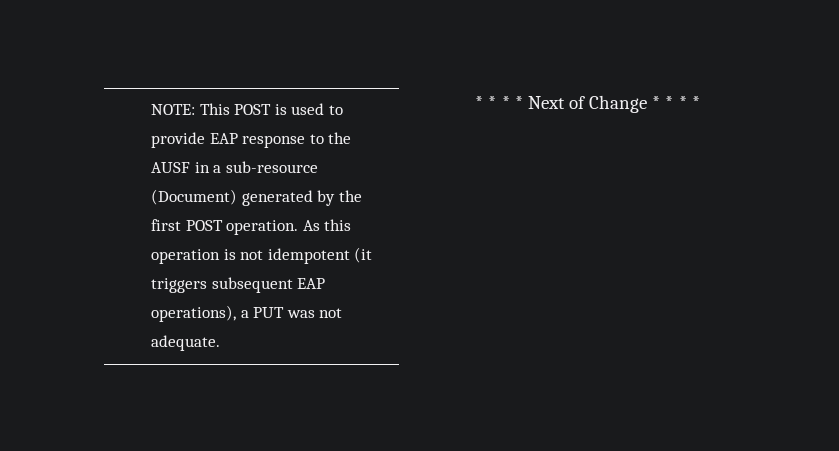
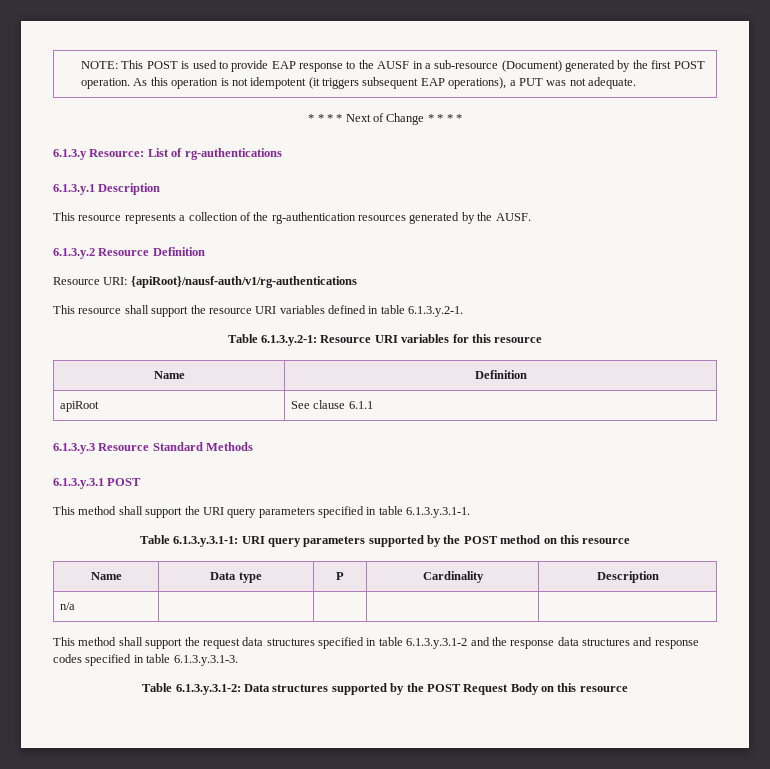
+ 6.1.3.y Resource: List of rg-authentications
+ 6.1.3.y.1 Description
+ This resource represents a collection of the rg-authentication resources generated by the AUSF.
+ 6.1.3.y.2 Resource Definition
+ Resource URI: {apiRoot}/nausf-auth/v1/rg-authentications
+ This resource shall support the resource URI variables defined in table 6.1.3.y.2-1.
+ Table 6.1.3.y.2-1: Resource URI variables for this resource
+ Name | Definition
+ apiRoot | See clause 6.1.1
+ 6.1.3.y.3 Resource Standard Methods
+ 6.1.3.y.3.1 POST
+ This method shall support the URI query parameters specified in table 6.1.3.y.3.1-1.
+ Table 6.1.3.y.3.1-1: URI query parameters supported by the POST method on this resource
+ Name | Data type | P | Cardinality | Description
+ n/a | | | |
+ This method shall support the request data structures specified in table 6.1.3.y.3.1-2 and the response data structures and response codes specified in table 6.1.3.y.3.1-3.
+ Table 6.1.3.y.3.1-2: Data structures supported by the POST Request Body on this resource

